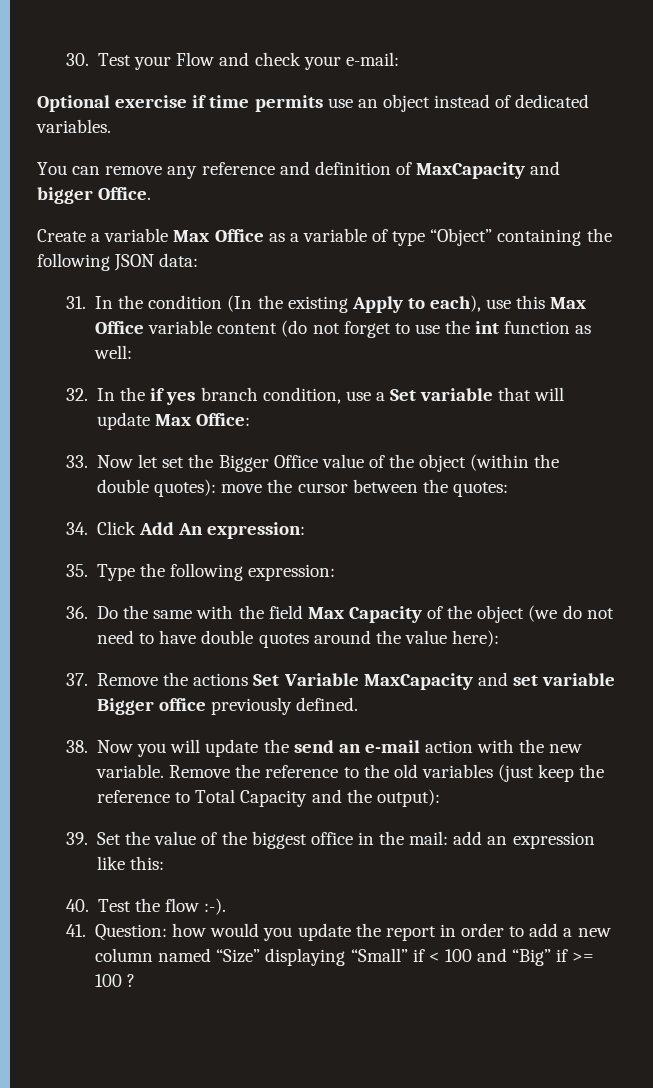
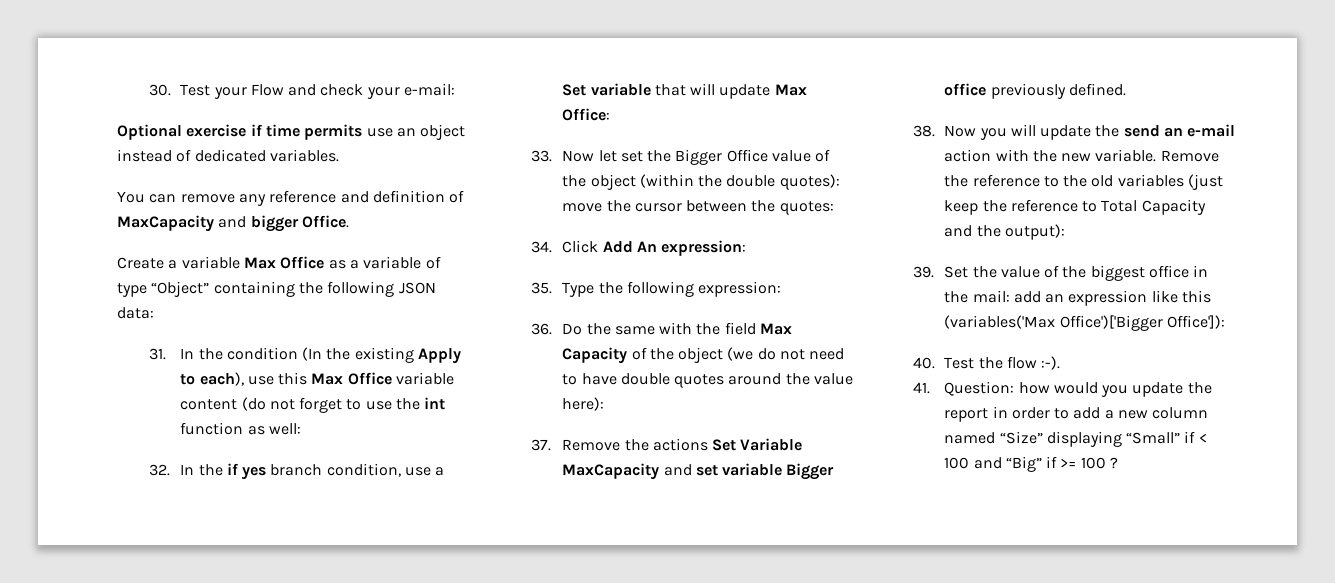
- 39. Set the value of the biggest office in the mail: add an expression like this:
+ 39. Set the value of the biggest office in the mail: add an expression like this (variables('Max Office')['Bigger Office']):

